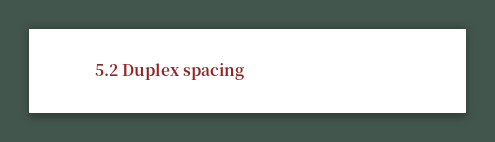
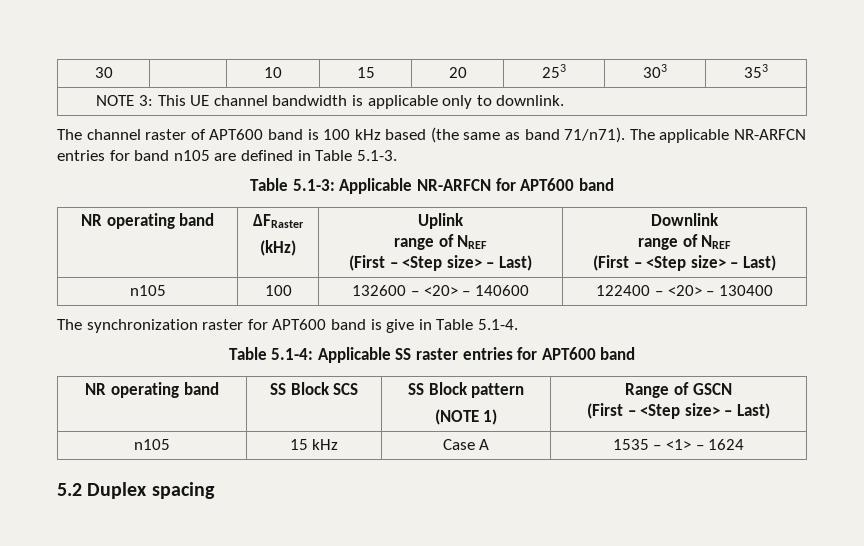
+ 30 | | 10 | 15 | 20 | 253 | 303 | 353
+ NOTE 3: This UE channel bandwidth is applicable only to downlink.
+ The channel raster of APT600 band is 100 kHz based (the same as band 71/n71). The applicable NR-ARFCN entries for band n105 are defined in Table 5.1-3.
+ Table 5.1-3: Applicable NR-ARFCN for APT600 band
+ NR operating band | ΔFRaster
+ (kHz) | Uplink
+ range of NREF
+ (First – <Step size> – Last) | Downlink
+ range of NREF
+ (First – <Step size> – Last)
+ n105 | 100 | 132600 – <20> – 140600 | 122400 – <20> – 130400
+ The synchronization raster for APT600 band is give in Table 5.1-4.
+ Table 5.1-4: Applicable SS raster entries for APT600 band
+ NR operating band | SS Block SCS | SS Block pattern
+ (NOTE 1) | Range of GSCN
+ (First – <Step size> – Last)
+ n105 | 15 kHz | Case A | 1535 – <1> – 1624

